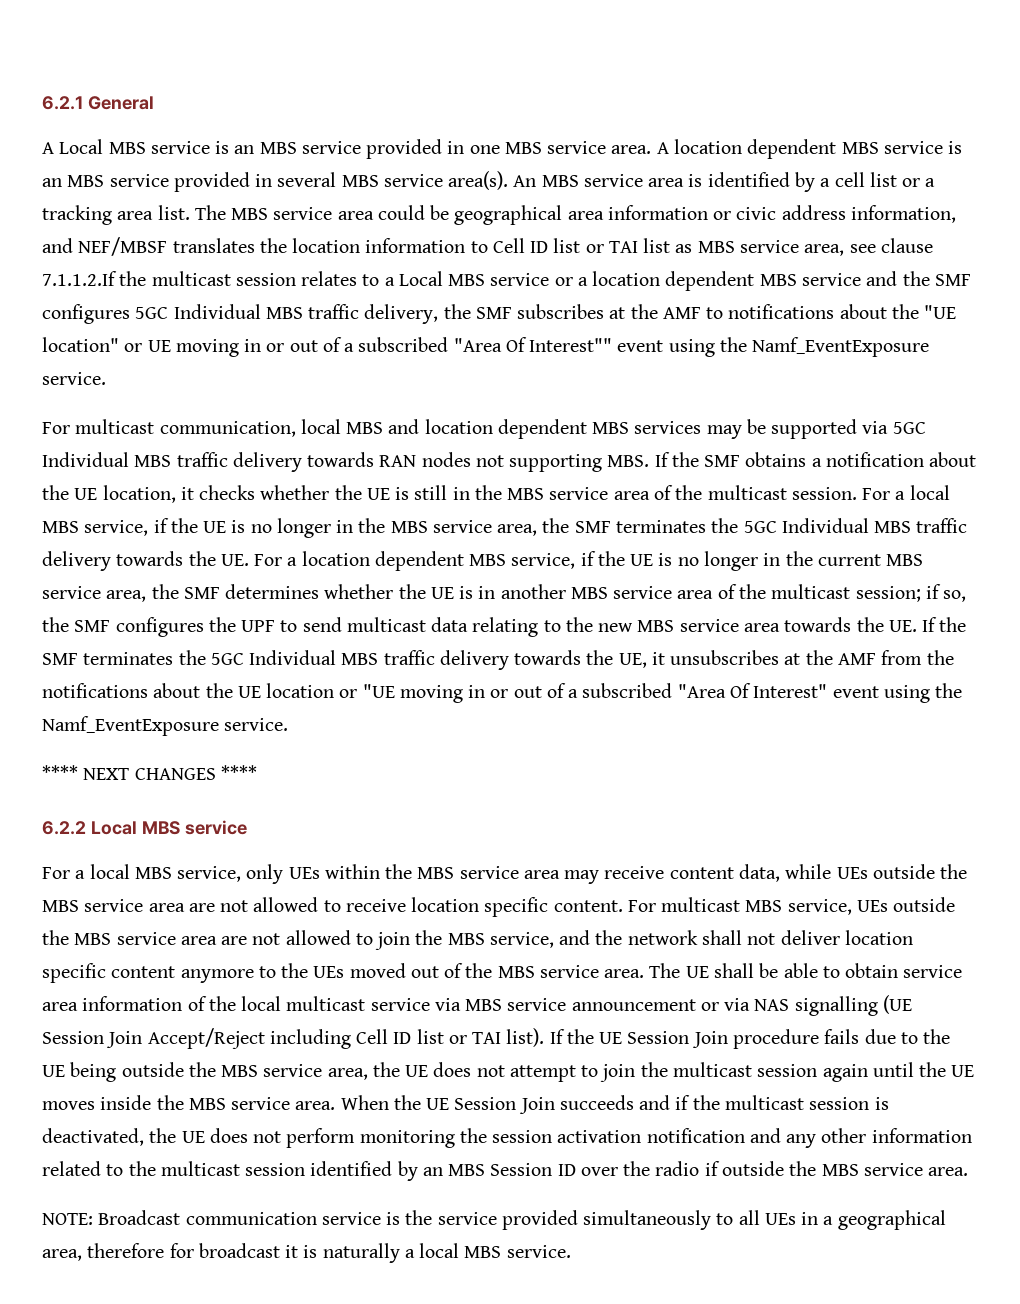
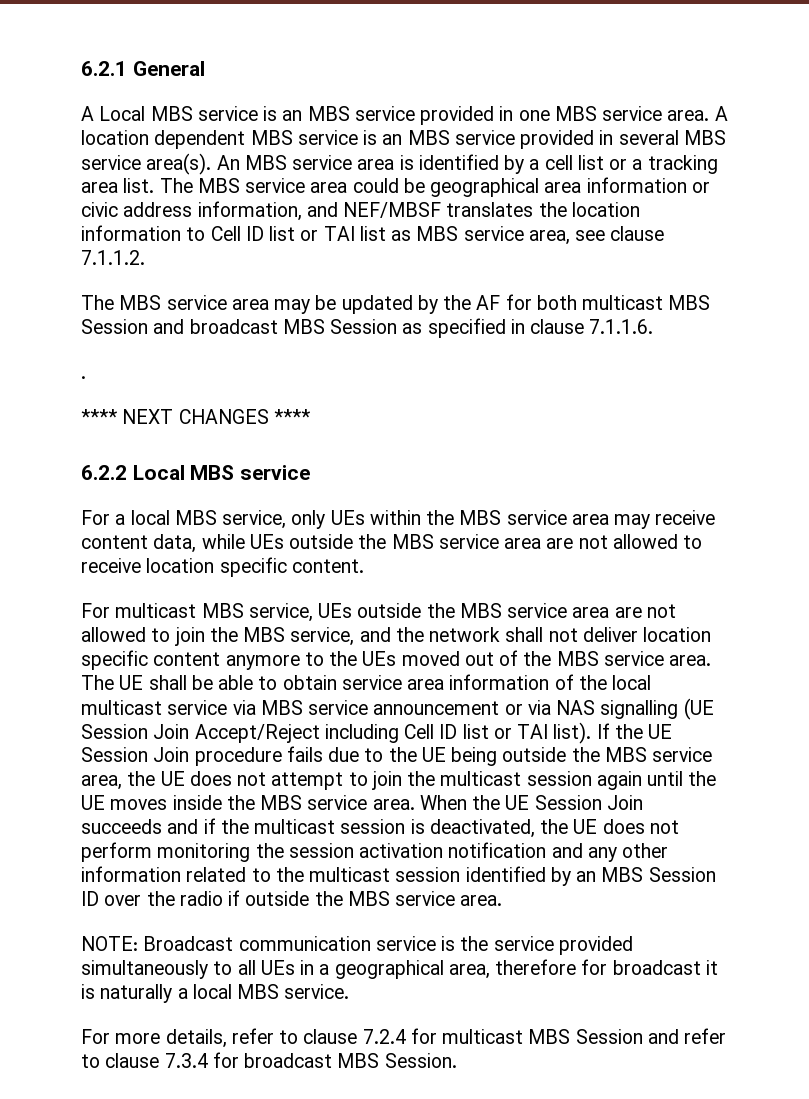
- The MBS service area could be geographical area information or civic address information, and NEF/MBSF translates the location information to Cell ID list or TAI list as MBS service area, see clause 7.1.1.2.If the multicast session relates to a Local MBS service or a location dependent MBS service and the SMF configures 5GC Individual MBS traffic delivery, the SMF subscribes at the AMF to notifications about the "UE location" or UE moving in or out of a subscribed "Area Of Interest"" event using the Namf_EventExposure service.
- For multicast communication, local MBS and location dependent MBS services may be supported via 5GC Individual MBS traffic delivery towards RAN nodes not supporting MBS. If the SMF obtains a notification about the UE location, it checks whether the UE is still in the MBS service area of the multicast session. For a local MBS service, if the UE is no longer in the MBS service area, the SMF terminates the 5GC Individual MBS traffic delivery towards the UE. For a location dependent MBS service, if the UE is no longer in the current MBS service area, the SMF determines whether the UE is in another MBS service area of the multicast session; if so, the SMF configures the UPF to send multicast data relating to the new MBS service area towards the UE. If the SMF terminates the 5GC Individual MBS traffic delivery towards the UE, it unsubscribes at the AMF from the notifications about the UE location or "UE moving in or out of a subscribed "Area Of Interest" event using the Namf_EventExposure service.
+ The MBS service area could be geographical area information or civic address information, and NEF/MBSF translates the location information to Cell ID list or TAI list as MBS service area, see clause 7.1.1.2.
+ The MBS service area may be updated by the AF for both multicast MBS Session and broadcast MBS Session as specified in clause 7.1.1.6.
+ .
- For a local MBS service, only UEs within the MBS service area may receive content data, while UEs outside the MBS service area are not allowed to receive location specific content. For multicast MBS service, UEs outside the MBS service area are not allowed to join the MBS service, and the network shall not deliver location specific content anymore to the UEs moved out of the MBS service area.
+ For a local MBS service, only UEs within the MBS service area may receive content data, while UEs outside the MBS service area are not allowed to receive location specific content.
+ For multicast MBS service, UEs outside the MBS service area are not allowed to join the MBS service, and the network shall not deliver location specific content anymore to the UEs moved out of the MBS service area.
+ For more details, refer to clause 7.2.4 for multicast MBS Session and refer to clause 7.3.4 for broadcast MBS Session.

